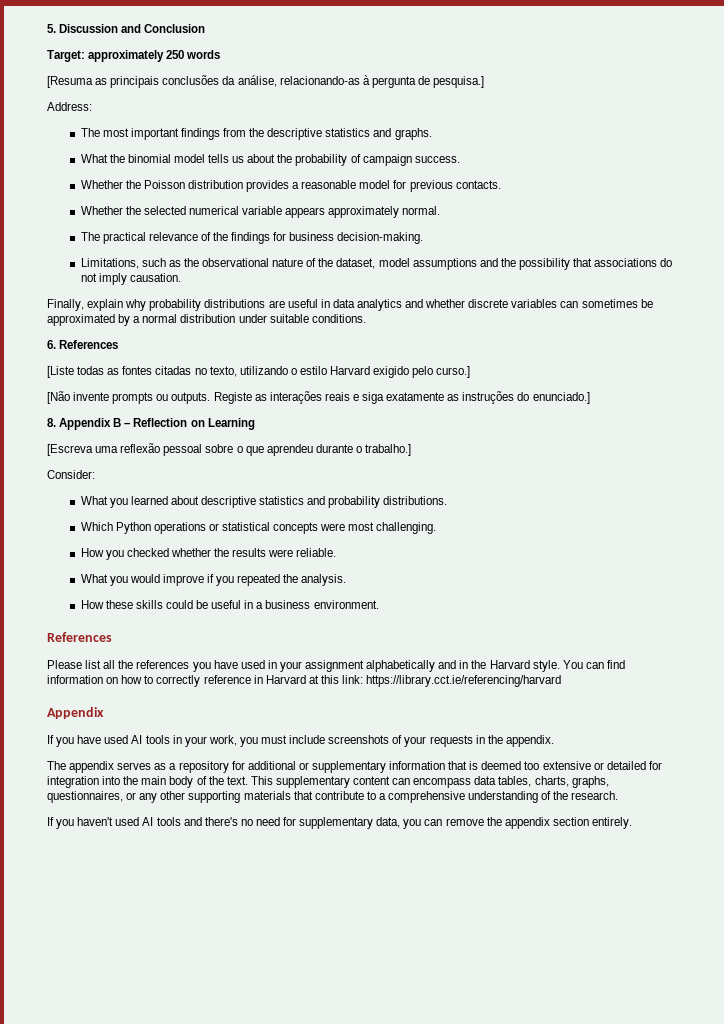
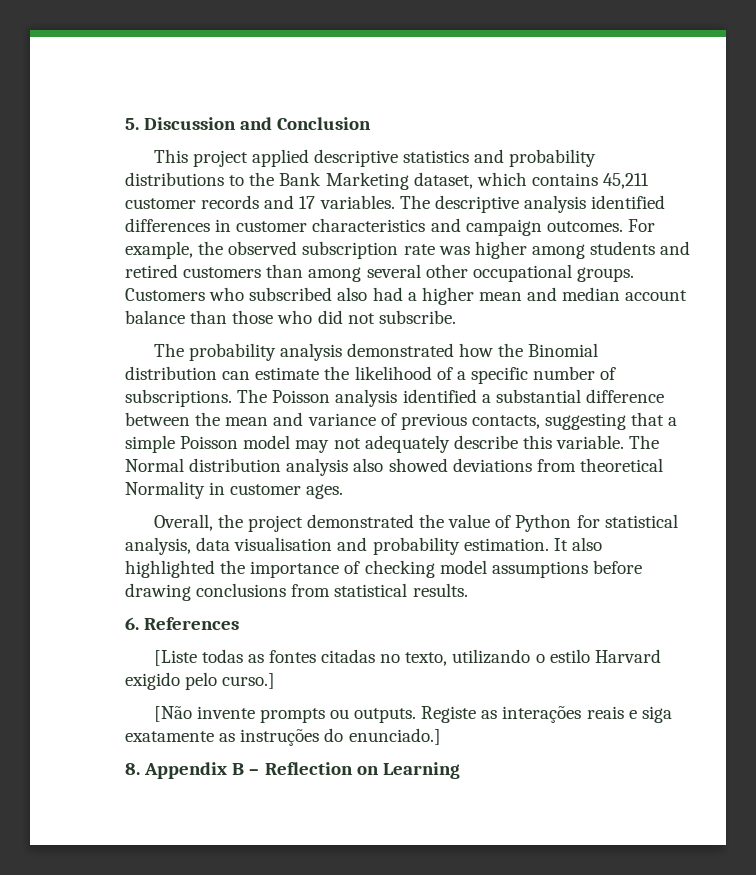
- Target: approximately 250 words
- [Resuma as principais conclusões da análise, relacionando-as à pergunta de pesquisa.]
- Address:
- The most important findings from the descriptive statistics and graphs.
- What the binomial model tells us about the probability of campaign success.
- Whether the Poisson distribution provides a reasonable model for previous contacts.
- Whether the selected numerical variable appears approximately normal.
- The practical relevance of the findings for business decision-making.
- Limitations, such as the observational nature of the dataset, model assumptions and the possibility that associations do not imply causation.
- Finally, explain why probability distributions are useful in data analytics and whether discrete variables can sometimes be approximated by a normal distribution under suitable conditions.
+ This project applied descriptive statistics and probability distributions to the Bank Marketing dataset, which contains 45,211 customer records and 17 variables. The descriptive analysis identified differences in customer characteristics and campaign outcomes. For example, the observed subscription rate was higher among students and retired customers than among several other occupational groups. Customers who subscribed also had a higher mean and median account balance than those who did not subscribe.
+ The probability analysis demonstrated how the Binomial distribution can estimate the likelihood of a specific number of subscriptions. The Poisson analysis identified a substantial difference between the mean and variance of previous contacts, suggesting that a simple Poisson model may not adequately describe this variable. The Normal distribution analysis also showed deviations from theoretical Normality in customer ages.
+ Overall, the project demonstrated the value of Python for statistical analysis, data visualisation and probability estimation. It also highlighted the importance of checking model assumptions before drawing conclusions from statistical results.
- [Escreva uma reflexão pessoal sobre o que aprendeu durante o trabalho.]
- Consider:
- What you learned about descriptive statistics and probability distributions.
- Which Python operations or statistical concepts were most challenging.
- How you checked whether the results were reliable.
- What you would improve if you repeated the analysis.
- How these skills could be useful in a business environment.
- References
- Please list all the references you have used in your assignment alphabetically and in the Harvard style. You can find information on how to correctly reference in Harvard at this link: https://library.cct.ie/referencing/harvard
- Appendix
- If you have used AI tools in your work, you must include screenshots of your requests in the appendix.
- The appendix serves as a repository for additional or supplementary information that is deemed too extensive or detailed for integration into the main body of the text. This supplementary content can encompass data tables, charts, graphs, questionnaires, or any other supporting materials that contribute to a comprehensive understanding of the research.
- If you haven't used AI tools and there's no need for supplementary data, you can remove the appendix section entirely.

